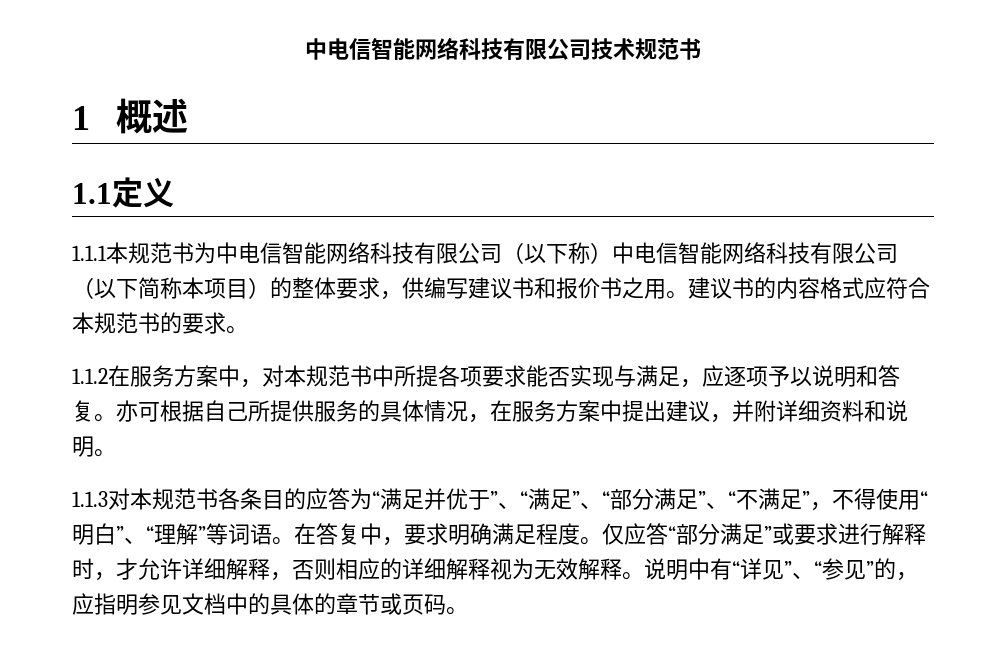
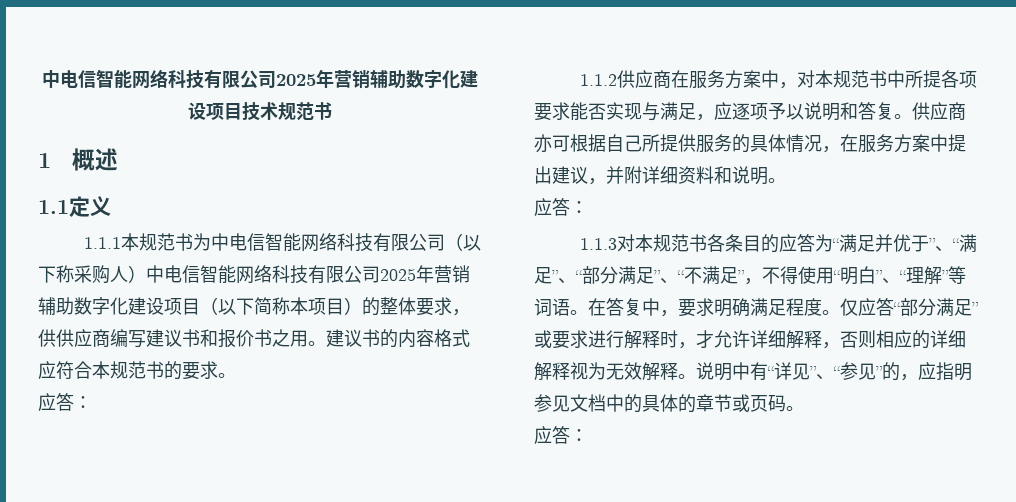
- 中电信智能网络科技有限公司技术规范书
+ 中电信智能网络科技有限公司2025年营销辅助数字化建设项目技术规范书
- 1.1.1本规范书为中电信智能网络科技有限公司（以下称）中电信智能网络科技有限公司（以下简称本项目）的整体要求，供编写建议书和报价书之用。
+ 1.1.1本规范书为中电信智能网络科技有限公司（以下称采购人）中电信智能网络科技有限公司2025年营销辅助数字化建设项目（以下简称本项目）的整体要求，供供应商编写建议书和报价书之用。
  建议书的内容格式应符合本规范书的要求。
+ 应答：
- 1.1.2在服务方案中，对本规范书中所提各项要求能否实现与满足，应逐项予以说明和答复。
+ 1.1.2供应商在服务方案中，对本规范书中所提各项要求能否实现与满足，应逐项予以说明和答复。
- 亦可根据自己所提供服务的具体情况，在服务方案中提出建议，并附详细资料和说明。
+ 供应商亦可根据自己所提供服务的具体情况，在服务方案中提出建议，并附详细资料和说明。
+ 应答：
  说明中有“详见”、“参见”的，应指明参见文档中的具体的章节或页码。
+ 应答：

